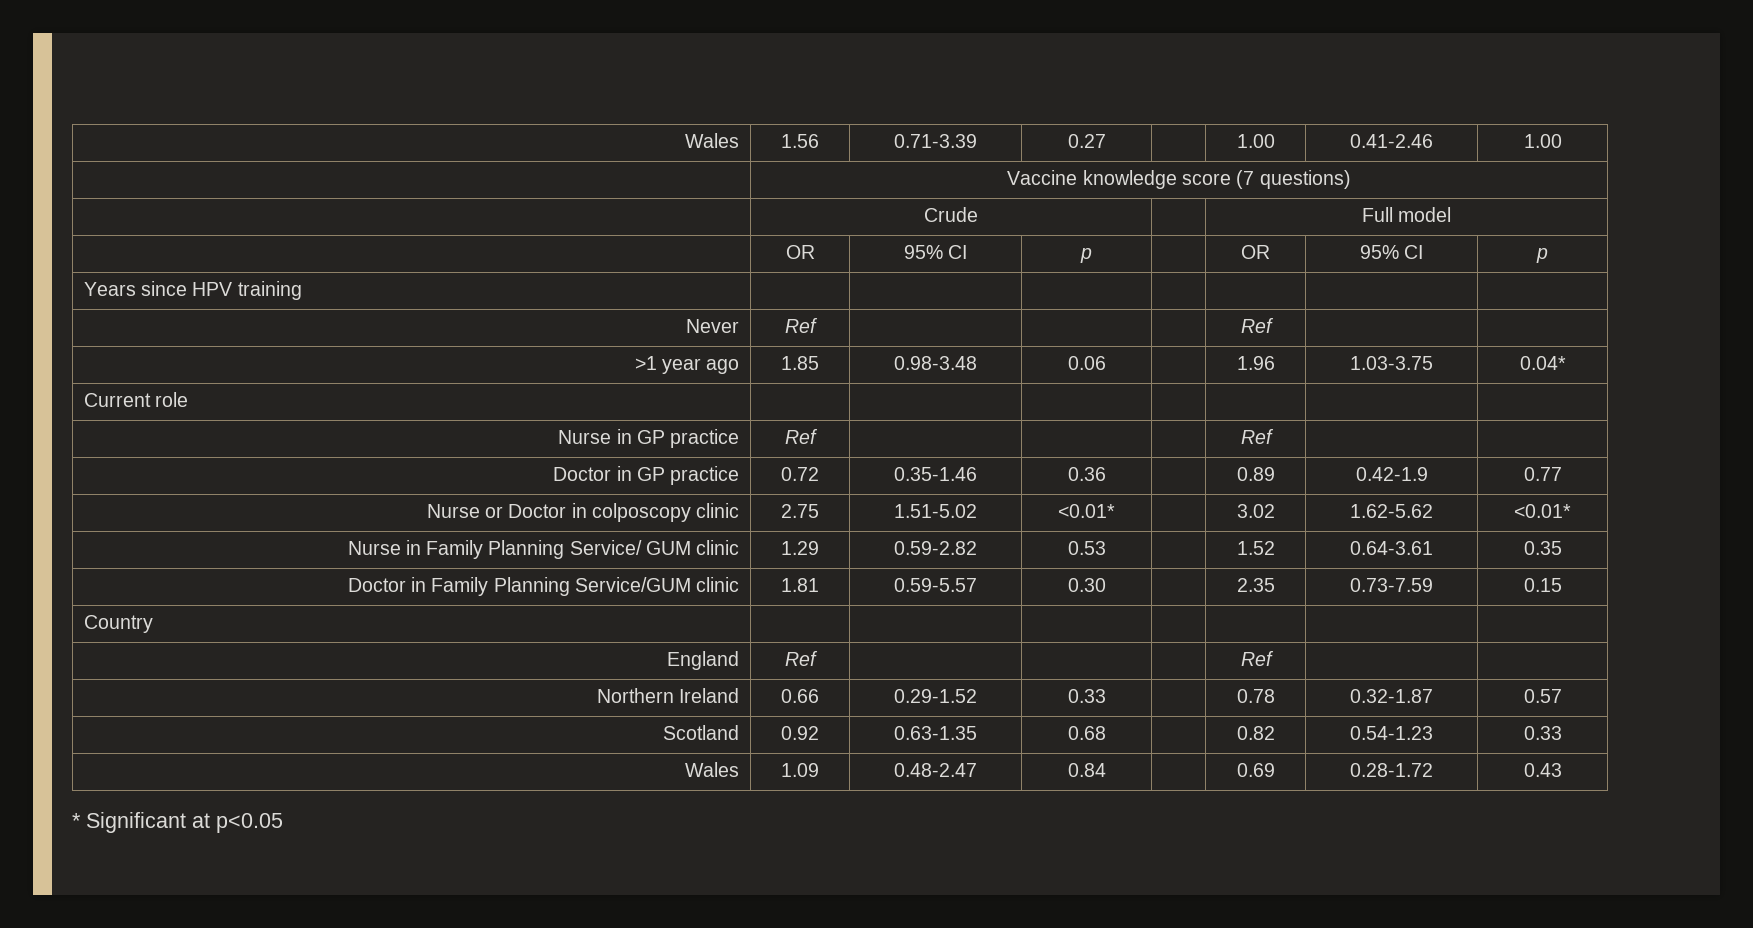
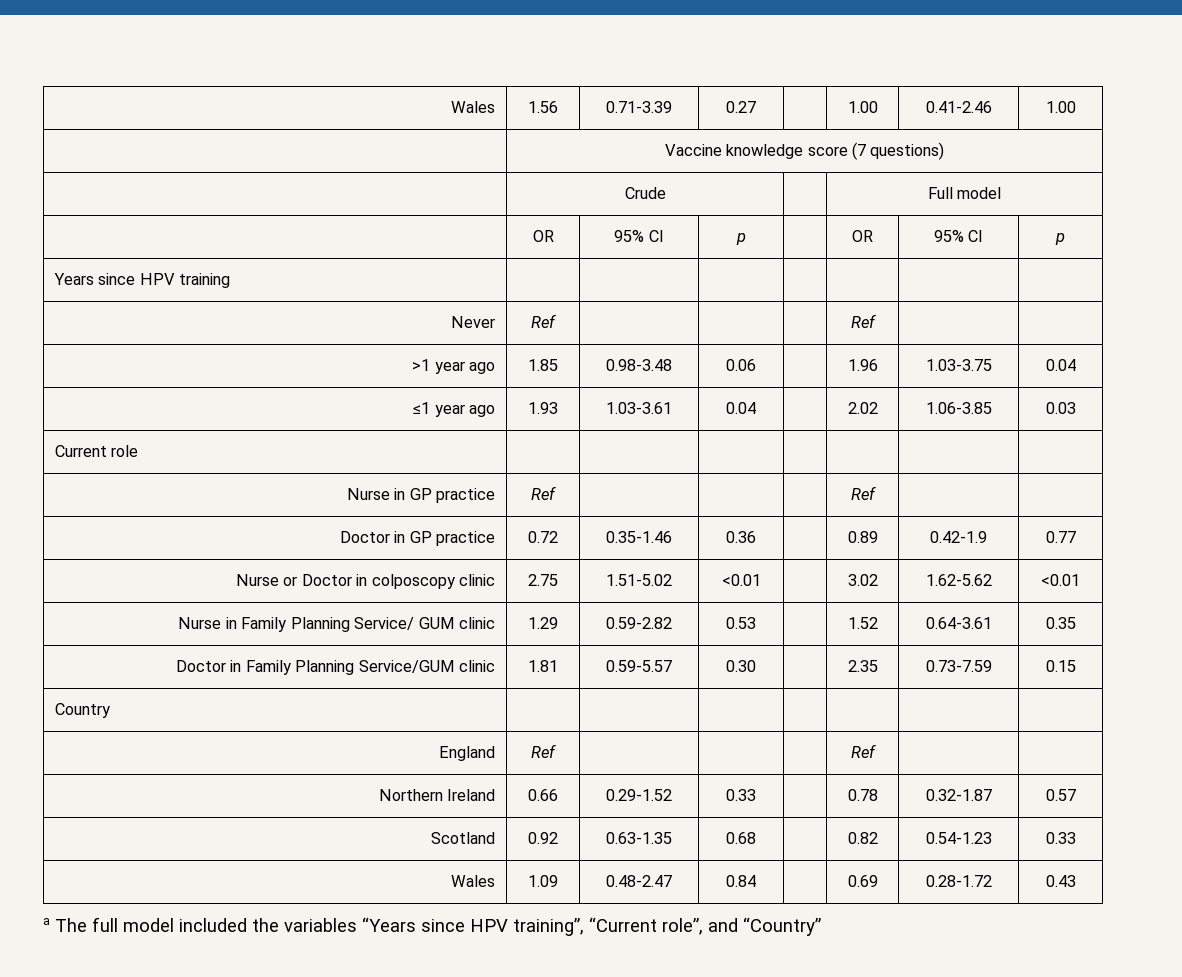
- >1 year ago | 1.85 | 0.98-3.48 | 0.06 | | 1.96 | 1.03-3.75 | 0.04*
+ >1 year ago | 1.85 | 0.98-3.48 | 0.06 | | 1.96 | 1.03-3.75 | 0.04
+ ≤1 year ago | 1.93 | 1.03-3.61 | 0.04 | | 2.02 | 1.06-3.85 | 0.03
- Nurse or Doctor in colposcopy clinic | 2.75 | 1.51-5.02 | <0.01* | | 3.02 | 1.62-5.62 | <0.01*
+ Nurse or Doctor in colposcopy clinic | 2.75 | 1.51-5.02 | <0.01 | | 3.02 | 1.62-5.62 | <0.01
- * Significant at p<0.05
+ a The full model included the variables “Years since HPV training”, “Current role”, and “Country”

